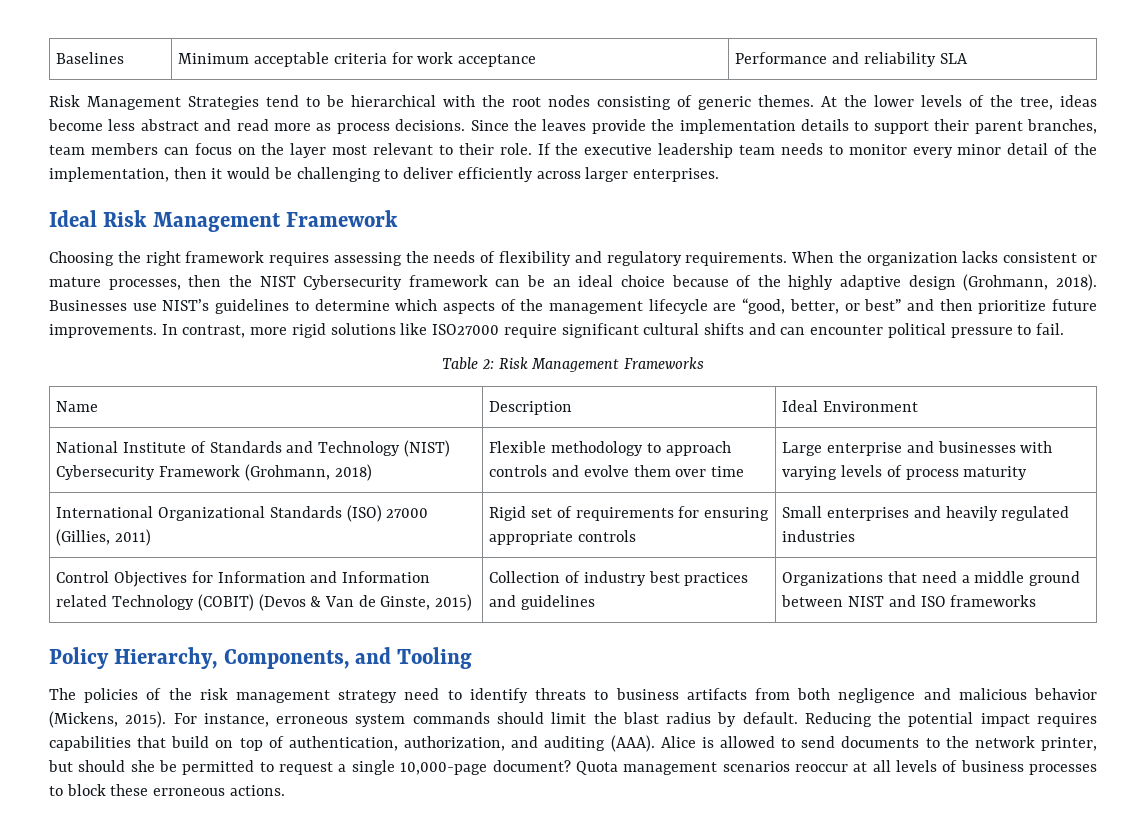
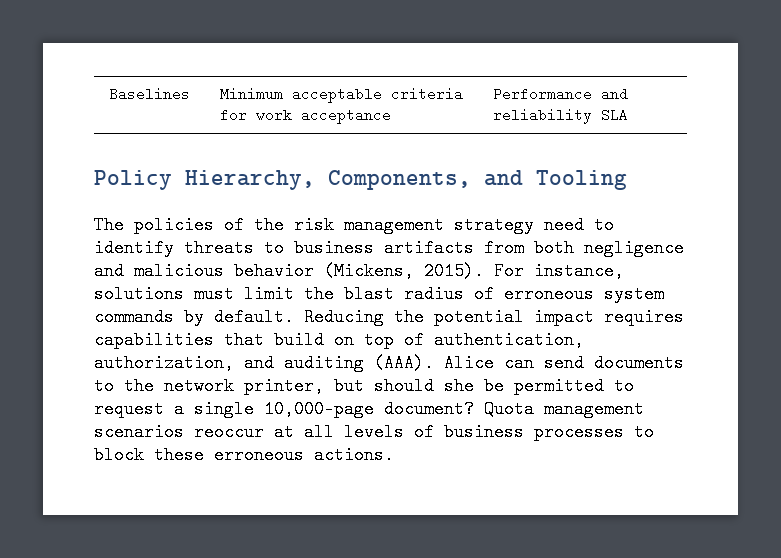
- Risk Management Strategies tend to be hierarchical with the root nodes consisting of generic themes. At the lower levels of the tree, ideas become less abstract and read more as process decisions. Since the leaves provide the implementation details to support their parent branches, team members can focus on the layer most relevant to their role. If the executive leadership team needs to monitor every minor detail of the implementation, then it would be challenging to deliver efficiently across larger enterprises.
- Ideal Risk Management Framework
- Choosing the right framework requires assessing the needs of flexibility and regulatory requirements. When the organization lacks consistent or mature processes, then the NIST Cybersecurity framework can be an ideal choice because of the highly adaptive design (Grohmann, 2018). Businesses use NIST’s guidelines to determine which aspects of the management lifecycle are “good, better, or best” and then prioritize future improvements. In contrast, more rigid solutions like ISO27000 require significant cultural shifts and can encounter political pressure to fail.
- Table 2: Risk Management Frameworks
- Name | Description | Ideal Environment
- National Institute of Standards and Technology (NIST) Cybersecurity Framework (Grohmann, 2018) | Flexible methodology to approach controls and evolve them over time | Large enterprise and businesses with varying levels of process maturity
- International Organizational Standards (ISO) 27000 (Gillies, 2011) | Rigid set of requirements for ensuring appropriate controls | Small enterprises and heavily regulated industries
- Control Objectives for Information and Information related Technology (COBIT) (Devos & Van de Ginste, 2015) | Collection of industry best practices and guidelines | Organizations that need a middle ground between NIST and ISO frameworks
- For instance, erroneous system commands should limit the blast radius by default.
+ For instance, solutions must limit the blast radius of erroneous system commands by default.
- Alice is allowed to send documents to the network printer, but should she be permitted to request a single 10,000-page document?
+ Alice can send documents to the network printer, but should she be permitted to request a single 10,000-page document?

